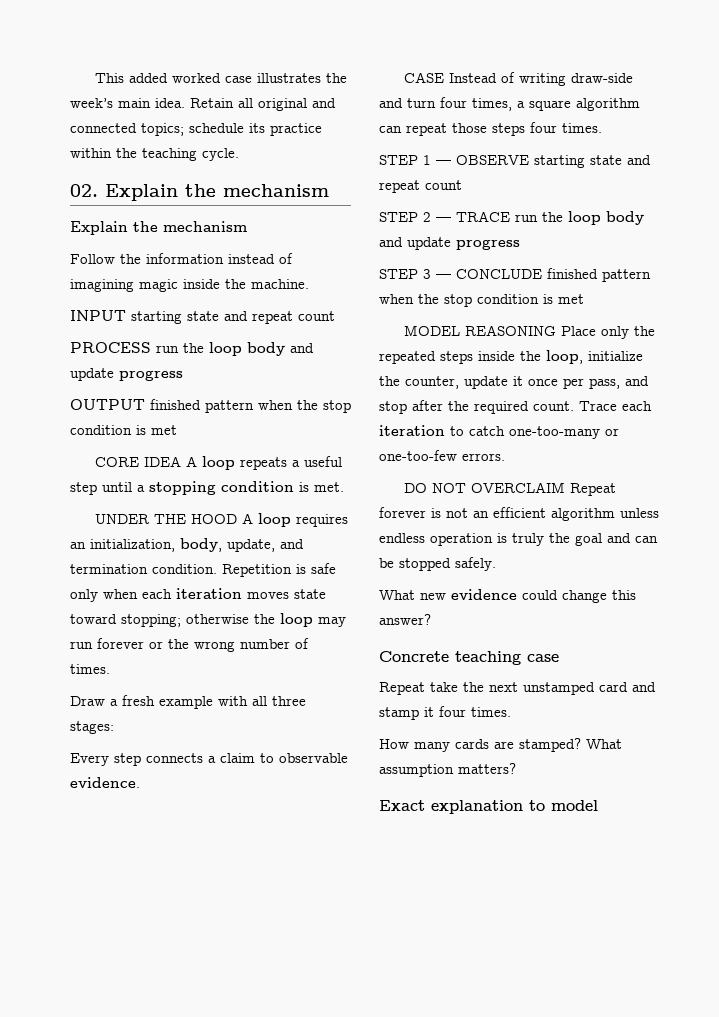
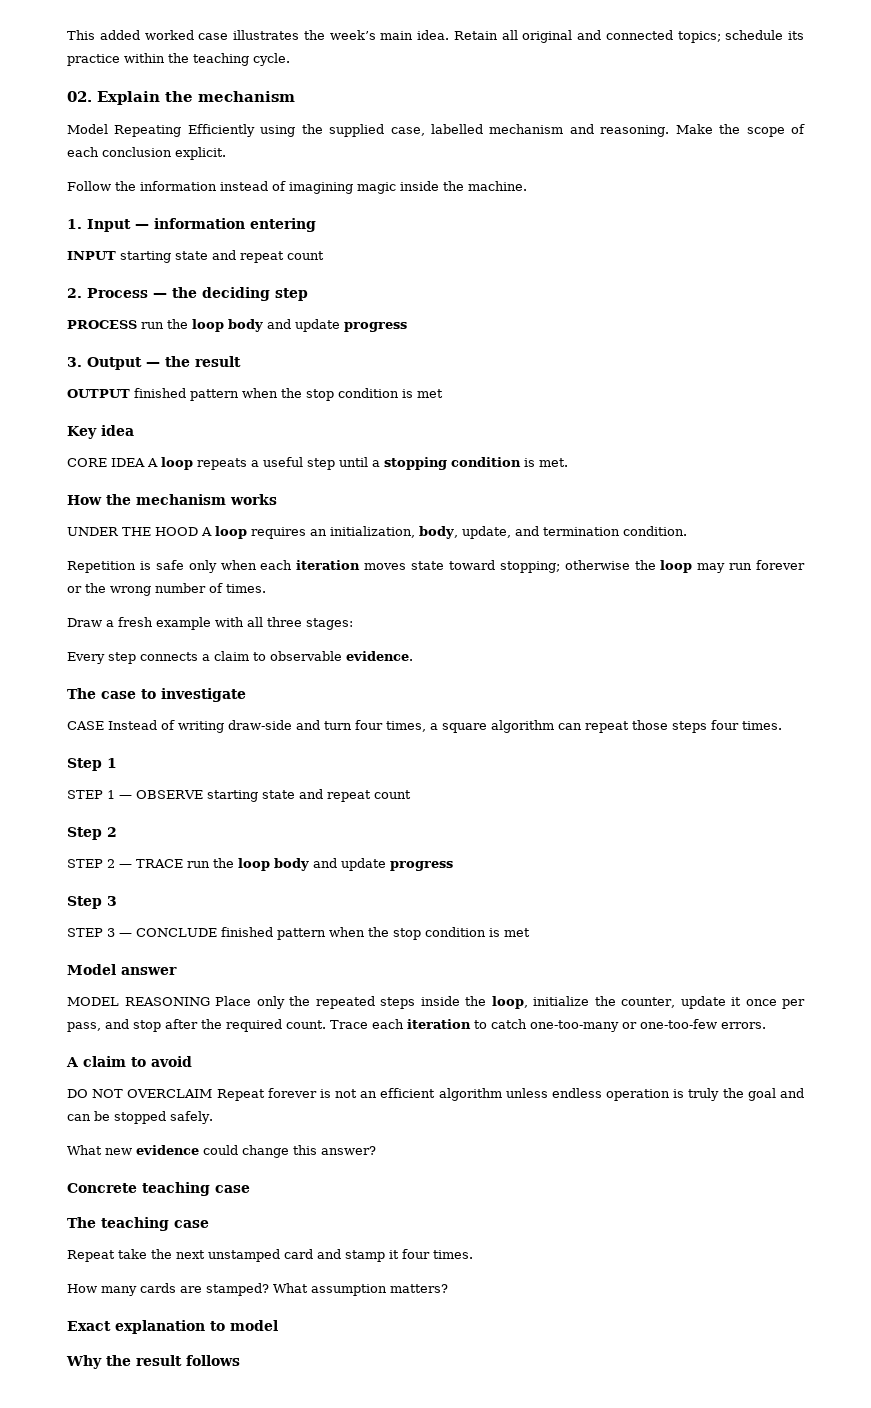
  02. Explain the mechanism
- Explain the mechanism
+ Model Repeating Efficiently using the supplied case, labelled mechanism and reasoning. Make the scope of each conclusion explicit.
+ 1. Input — information entering
+ 2. Process — the deciding step
+ 3. Output — the result
+ Key idea
+ How the mechanism works
- UNDER THE HOOD A loop requires an initialization, body, update, and termination condition. Repetition is safe only when each iteration moves state toward stopping; otherwise the loop may run forever or the wrong number of times.
+ UNDER THE HOOD A loop requires an initialization, body, update, and termination condition.
+ Repetition is safe only when each iteration moves state toward stopping; otherwise the loop may run forever or the wrong number of times.
+ The case to investigate
+ Step 1
+ Step 2
+ Step 3
+ Model answer
+ A claim to avoid
+ The teaching case
+ Why the result follows

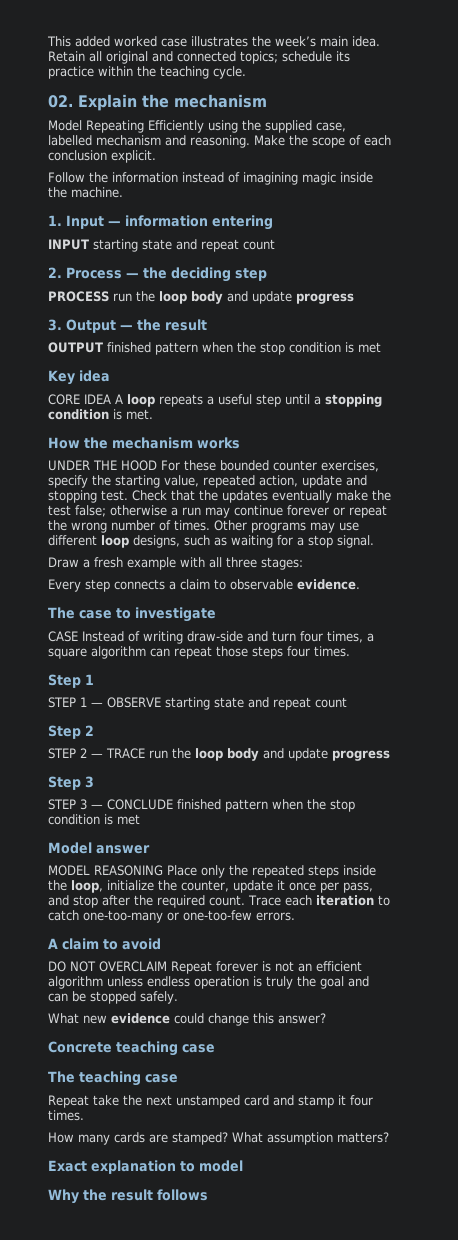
- UNDER THE HOOD A loop requires an initialization, body, update, and termination condition.
- Repetition is safe only when each iteration moves state toward stopping; otherwise the loop may run forever or the wrong number of times.
+ UNDER THE HOOD For these bounded counter exercises, specify the starting value, repeated action, update and stopping test. Check that the updates eventually make the test false; otherwise a run may continue forever or repeat the wrong number of times. Other programs may use different loop designs, such as waiting for a stop signal.

